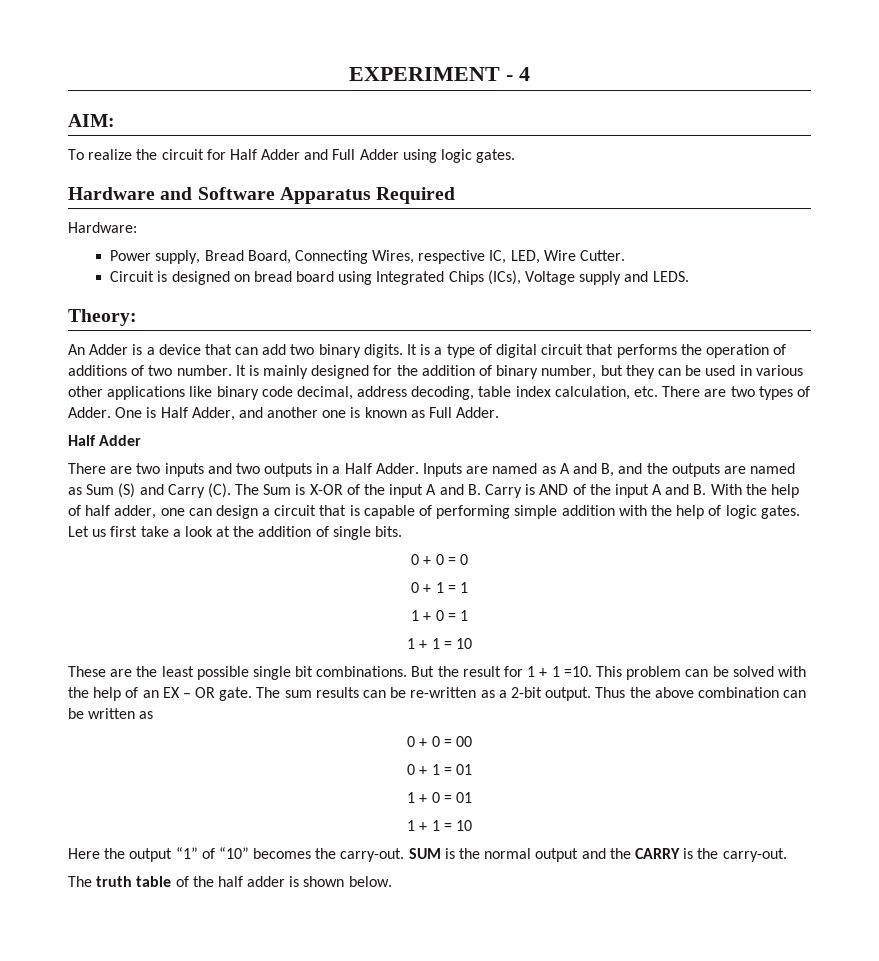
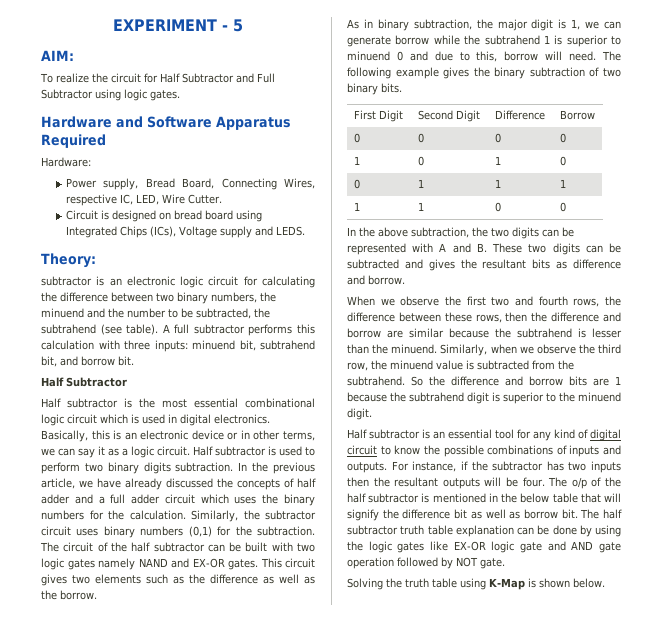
- EXPERIMENT - 4
+ EXPERIMENT - 5
- To realize the circuit for Half Adder and Full Adder using logic gates.
+ To realize the circuit for Half Subtractor and Full Subtractor using logic gates.
- An Adder is a device that can add two binary digits. It is a type of digital circuit that performs the operation of additions of two number. It is mainly designed for the addition of binary number, but they can be used in various other applications like binary code decimal, address decoding, table index calculation, etc. There are two types of Adder. One is Half Adder, and another one is known as Full Adder.
- Half Adder
- There are two inputs and two outputs in a Half Adder. Inputs are named as A and B, and the outputs are named as Sum (S) and Carry (C). The Sum is X-OR of the input A and B. Carry is AND of the input A and B. With the help of half adder, one can design a circuit that is capable of performing simple addition with the help of logic gates. Let us first take a look at the addition of single bits.
- 0 + 0 = 0
- 0 + 1 = 1
- 1 + 0 = 1
- 1 + 1 = 10
- These are the least possible single bit combinations. But the result for 1 + 1 =10. This problem can be solved with the help of an EX – OR gate. The sum results can be re-written as a 2-bit output. Thus the above combination can be written as
- 0 + 0 = 00
- 0 + 1 = 01
- 1 + 0 = 01
- 1 + 1 = 10
- Here the output “1” of “10” becomes the carry-out. SUM is the normal output and the CARRY is the carry-out.
- The truth table of the half adder is shown below.
+ subtractor is an electronic logic circuit for calculating the difference between two binary numbers, the minuend and the number to be subtracted, the subtrahend (see table). A full subtractor performs this calculation with three inputs: minuend bit, subtrahend bit, and borrow bit.
+ Half Subtractor
+ Half subtractor is the most essential combinational logic circuit which is used in digital electronics. Basically, this is an electronic device or in other terms, we can say it as a logic circuit. Half subtractor is used to perform two binary digits subtraction. In the previous article, we have already discussed the concepts of half adder and a full adder circuit which uses the binary numbers for the calculation. Similarly, the subtractor circuit uses binary numbers (0,1) for the subtraction. The circuit of the half subtractor can be built with two logic gates namely NAND and EX-OR gates. This circuit gives two elements such as the difference as well as the borrow.
+ As in binary subtraction, the major digit is 1, we can generate borrow while the subtrahend 1 is superior to minuend 0 and due to this, borrow will need. The following example gives the binary subtraction of two binary bits.
+ First Digit | Second Digit | Difference | Borrow
+ 0 | 0 | 0 | 0
+ 1 | 0 | 1 | 0
+ 0 | 1 | 1 | 1
+ 1 | 1 | 0 | 0
+ In the above subtraction, the two digits can be represented with A and B. These two digits can be subtracted and gives the resultant bits as difference and borrow.
+ When we observe the first two and fourth rows, the difference between these rows, then the difference and borrow are similar because the subtrahend is lesser than the minuend. Similarly, when we observe the third row, the minuend value is subtracted from the subtrahend. So the difference and borrow bits are 1 because the subtrahend digit is superior to the minuend digit.
+ Half subtractor is an essential tool for any kind of digital circuit to know the possible combinations of inputs and outputs. For instance, if the subtractor has two inputs then the resultant outputs will be four. The o/p of the half subtractor is mentioned in the below table that will signify the difference bit as well as borrow bit. The half subtractor truth table explanation can be done by using the logic gates like EX-OR logic gate and AND gate operation followed by NOT gate.
+ Solving the truth table using K-Map is shown below.

